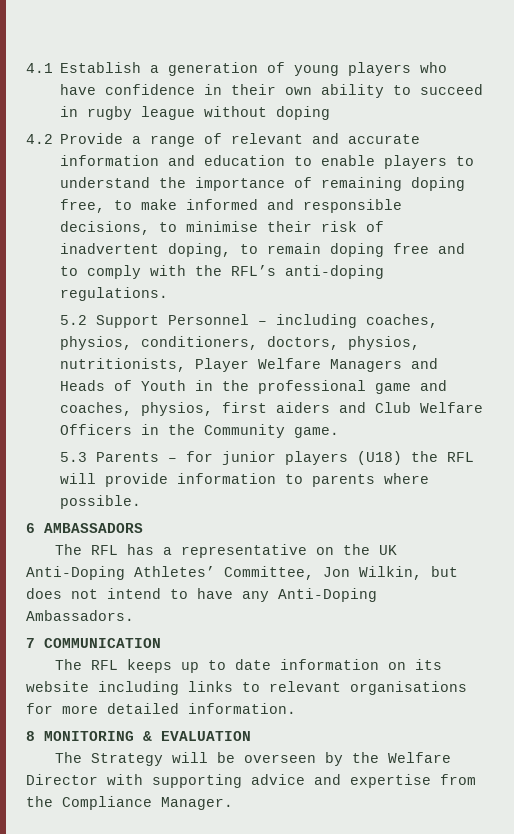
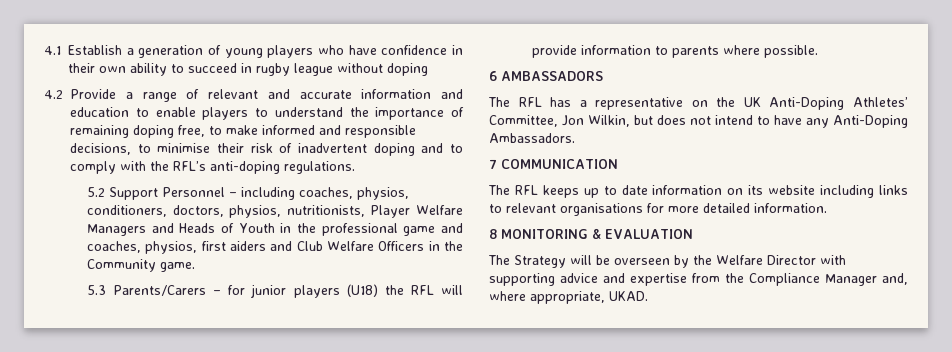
- 4.2 Provide a range of relevant and accurate information and education to enable players to understand the importance of remaining doping free, to make informed and responsible decisions, to minimise their risk of inadvertent doping, to remain doping free and to comply with the RFL’s anti-doping regulations.
+ 4.2 Provide a range of relevant and accurate information and education to enable players to understand the importance of remaining doping free, to make informed and responsible decisions, to minimise their risk of inadvertent doping and to comply with the RFL’s anti-doping regulations.
- 5.3 Parents – for junior players (U18) the RFL will provide information to parents where possible.
+ 5.3 Parents/Carers – for junior players (U18) the RFL will provide information to parents where possible.
- The Strategy will be overseen by the Welfare Director with supporting advice and expertise from the Compliance Manager.
+ The Strategy will be overseen by the Welfare Director with supporting advice and expertise from the Compliance Manager and, where appropriate, UKAD.

